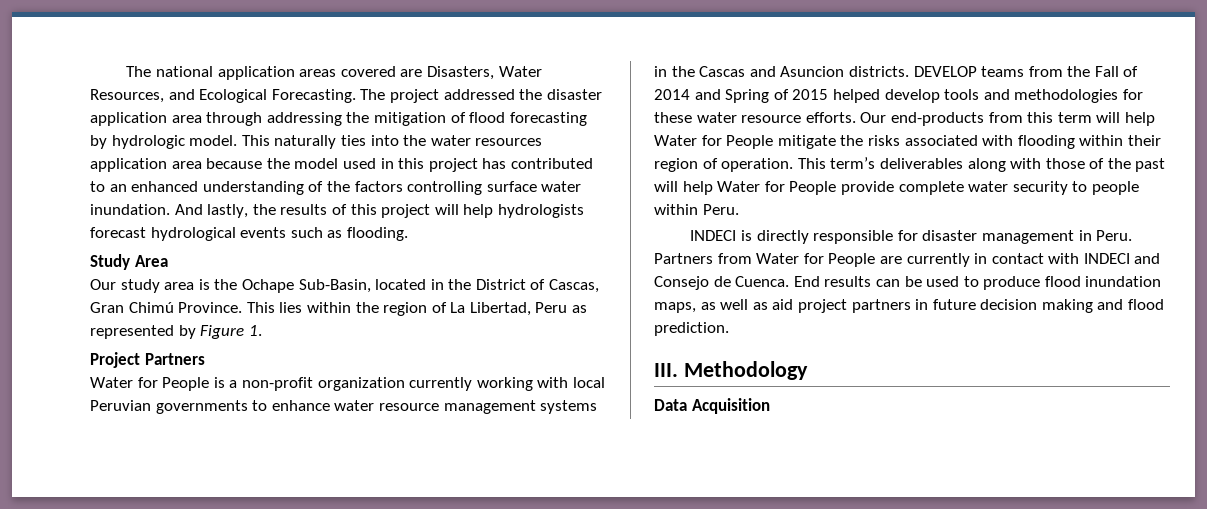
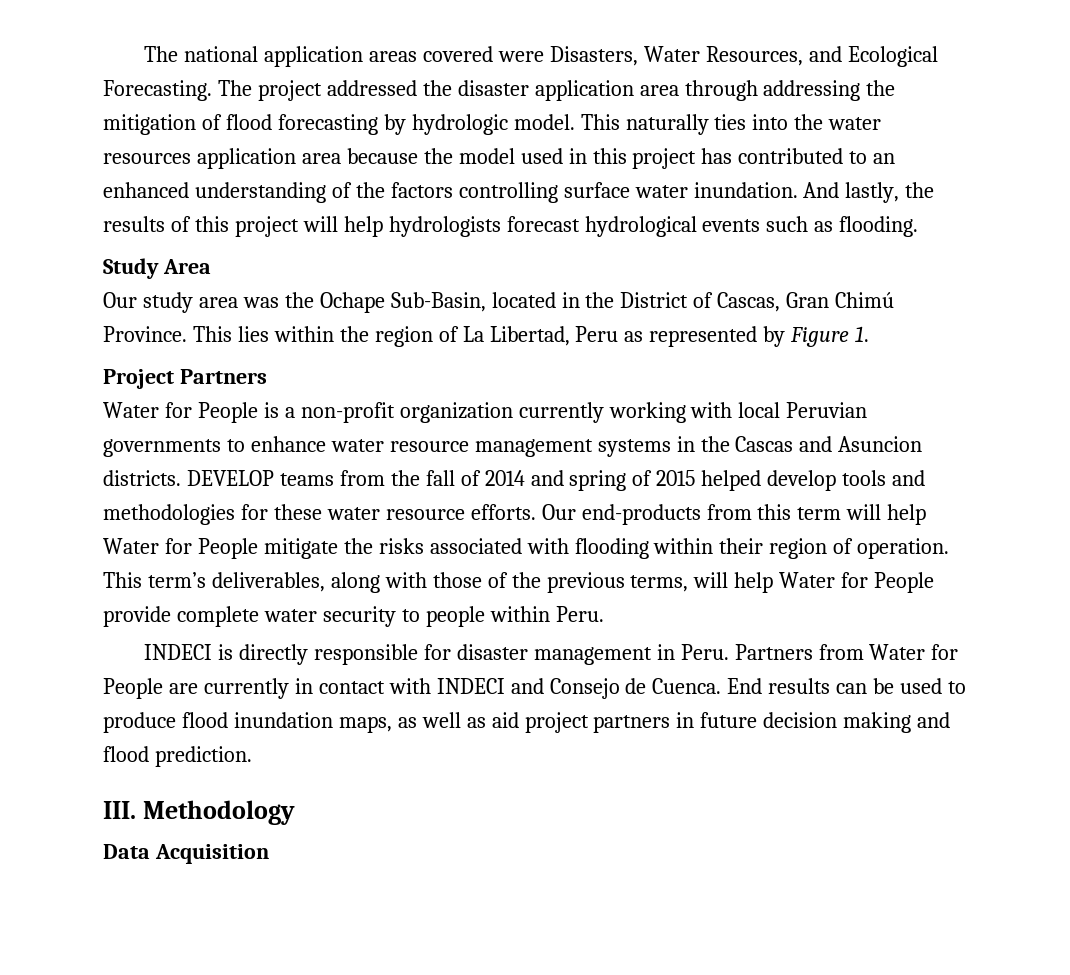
- The national application areas covered are Disasters, Water Resources, and Ecological Forecasting.
+ The national application areas covered were Disasters, Water Resources, and Ecological Forecasting.
- Our study area is the Ochape Sub-Basin, located in the District of Cascas, Gran Chimú Province.
+ Our study area was the Ochape Sub-Basin, located in the District of Cascas, Gran Chimú Province.
- DEVELOP teams from the Fall of 2014 and Spring of 2015 helped develop tools and methodologies for these water resource efforts.
+ DEVELOP teams from the fall of 2014 and spring of 2015 helped develop tools and methodologies for these water resource efforts.
- This term’s deliverables along with those of the past will help Water for People provide complete water security to people within Peru.
+ This term’s deliverables, along with those of the previous terms, will help Water for People provide complete water security to people within Peru.

